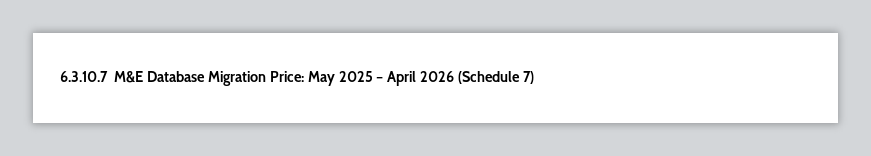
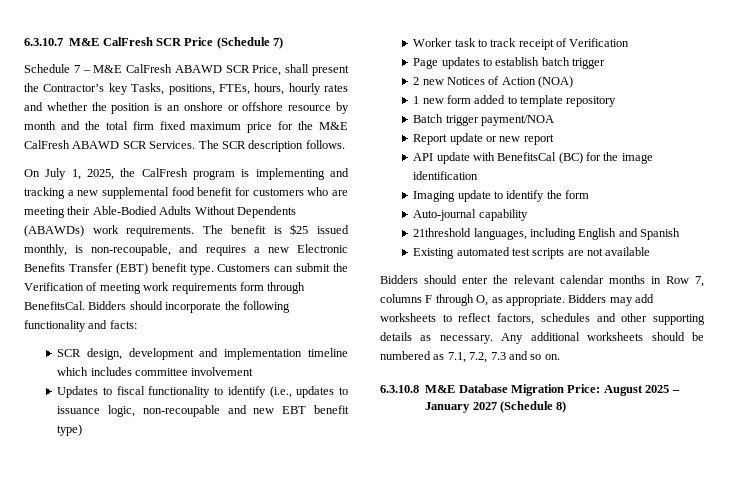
- 6.3.10.7 M&E Database Migration Price: May 2025 – April 2026 (Schedule 7)
+ 6.3.10.7 M&E CalFresh SCR Price (Schedule 7)
+ Schedule 7 – M&E CalFresh ABAWD SCR Price, shall present the Contractor’s key Tasks, positions, FTEs, hours, hourly rates and whether the position is an onshore or offshore resource by month and the total firm fixed maximum price for the M&E CalFresh ABAWD SCR Services. The SCR description follows.
+ On July 1, 2025, the CalFresh program is implementing and tracking a new supplemental food benefit for customers who are meeting their Able-Bodied Adults Without Dependents (ABAWDs) work requirements. The benefit is $25 issued monthly, is non-recoupable, and requires a new Electronic Benefits Transfer (EBT) benefit type. Customers can submit the Verification of meeting work requirements form through BenefitsCal. Bidders should incorporate the following functionality and facts:
+ SCR design, development and implementation timeline which includes committee involvement
+ Updates to fiscal functionality to identify (i.e., updates to issuance logic, non-recoupable and new EBT benefit type)
+ Worker task to track receipt of Verification
+ Page updates to establish batch trigger
+ 2 new Notices of Action (NOA)
+ 1 new form added to template repository
+ Batch trigger payment/NOA
+ Report update or new report
+ API update with BenefitsCal (BC) for the image identification
+ Imaging update to identify the form
+ Auto-journal capability
+ 21threshold languages, including English and Spanish
+ Existing automated test scripts are not available
+ Bidders should enter the relevant calendar months in Row 7, columns F through O, as appropriate. Bidders may add worksheets to reflect factors, schedules and other supporting details as necessary. Any additional worksheets should be numbered as 7.1, 7.2, 7.3 and so on.
+ 6.3.10.8 M&E Database Migration Price: August 2025 – January 2027 (Schedule 8)

